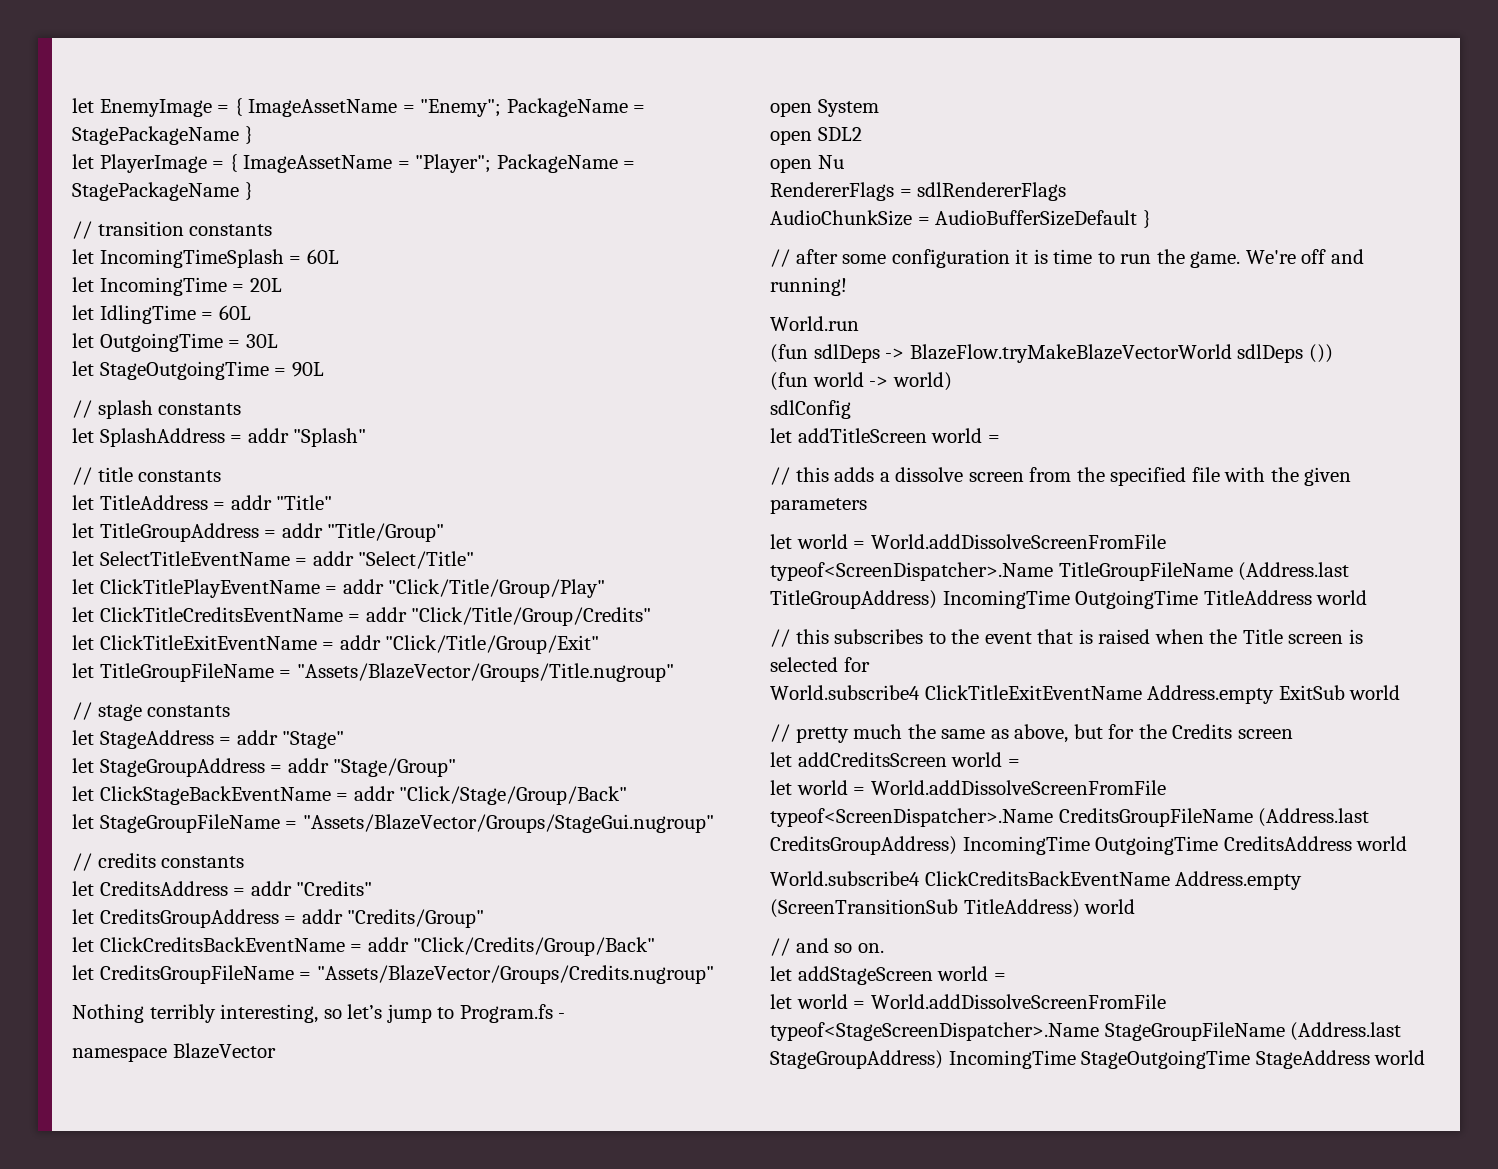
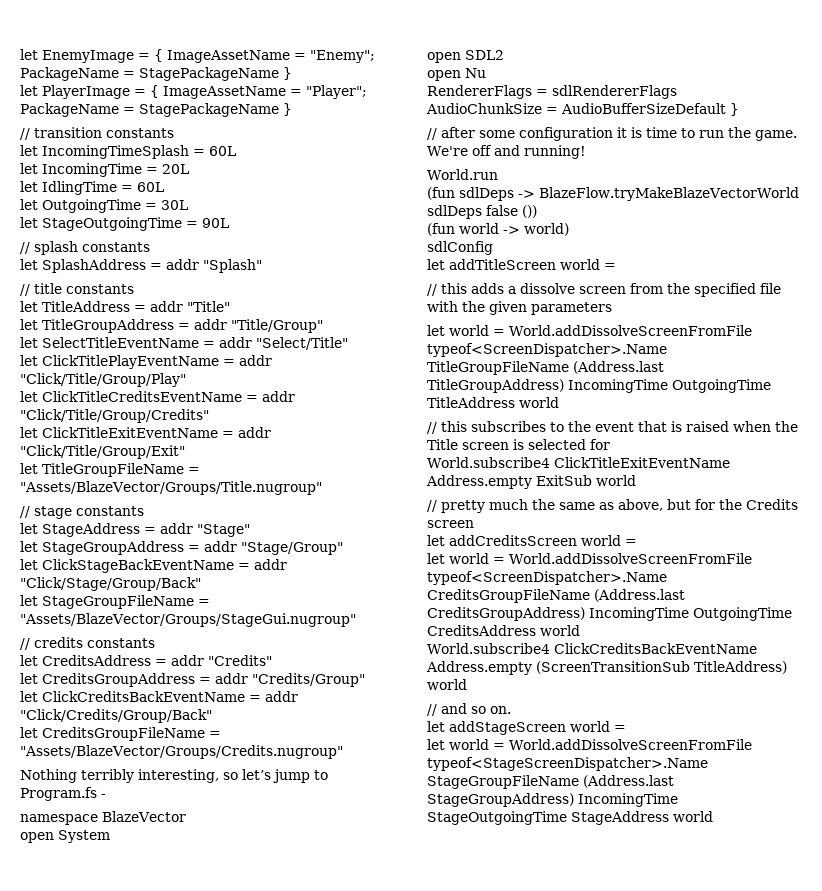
- (fun sdlDeps -> BlazeFlow.tryMakeBlazeVectorWorld sdlDeps ())
+ (fun sdlDeps -> BlazeFlow.tryMakeBlazeVectorWorld sdlDeps false ())

